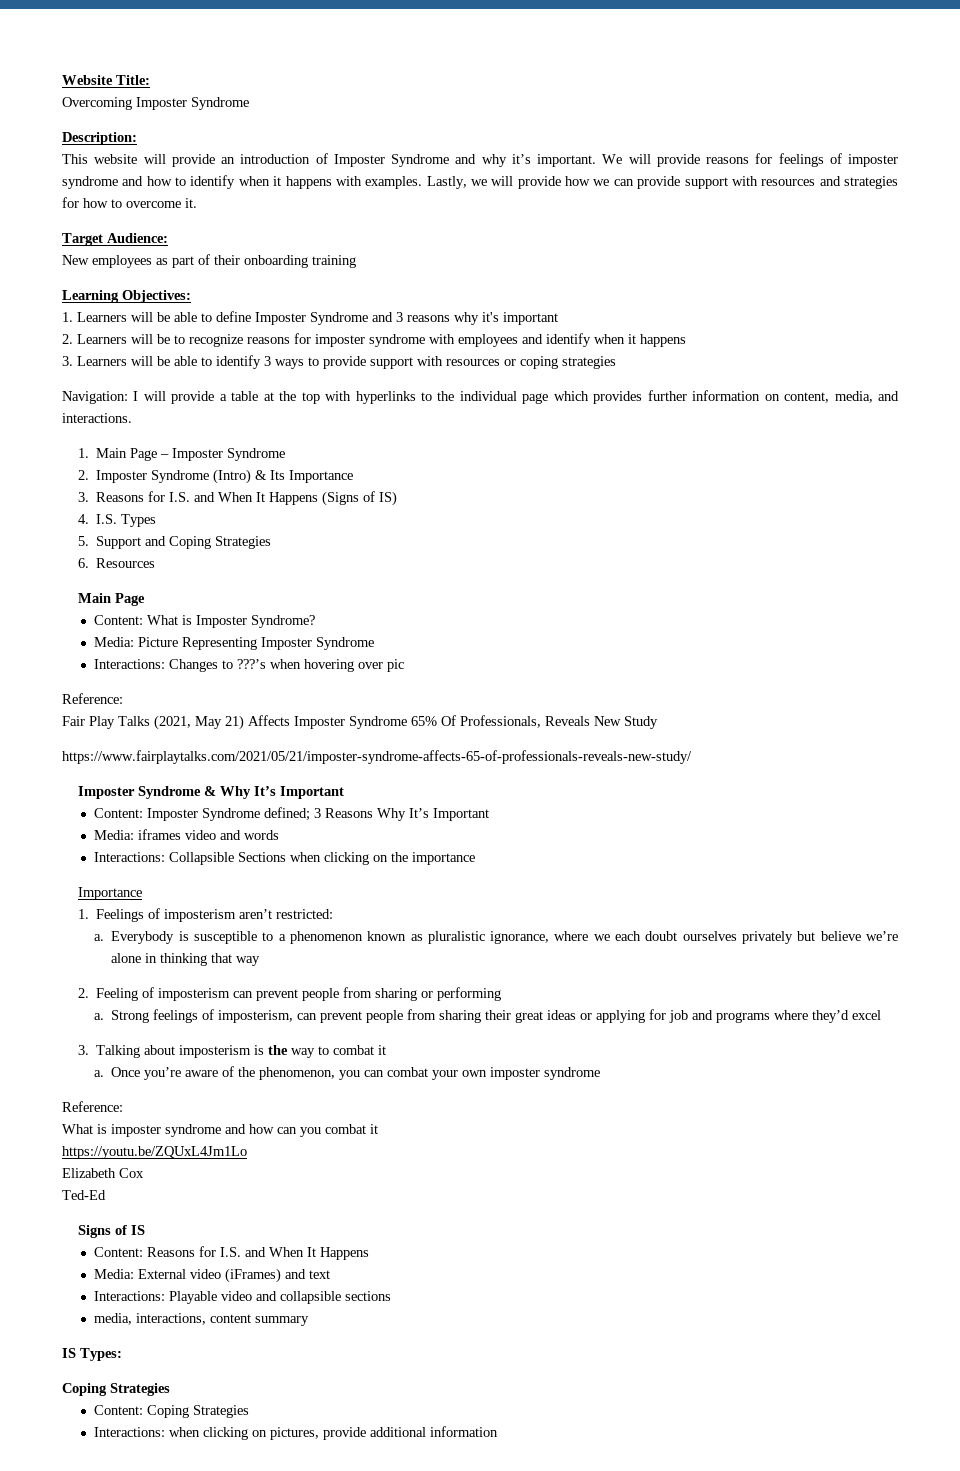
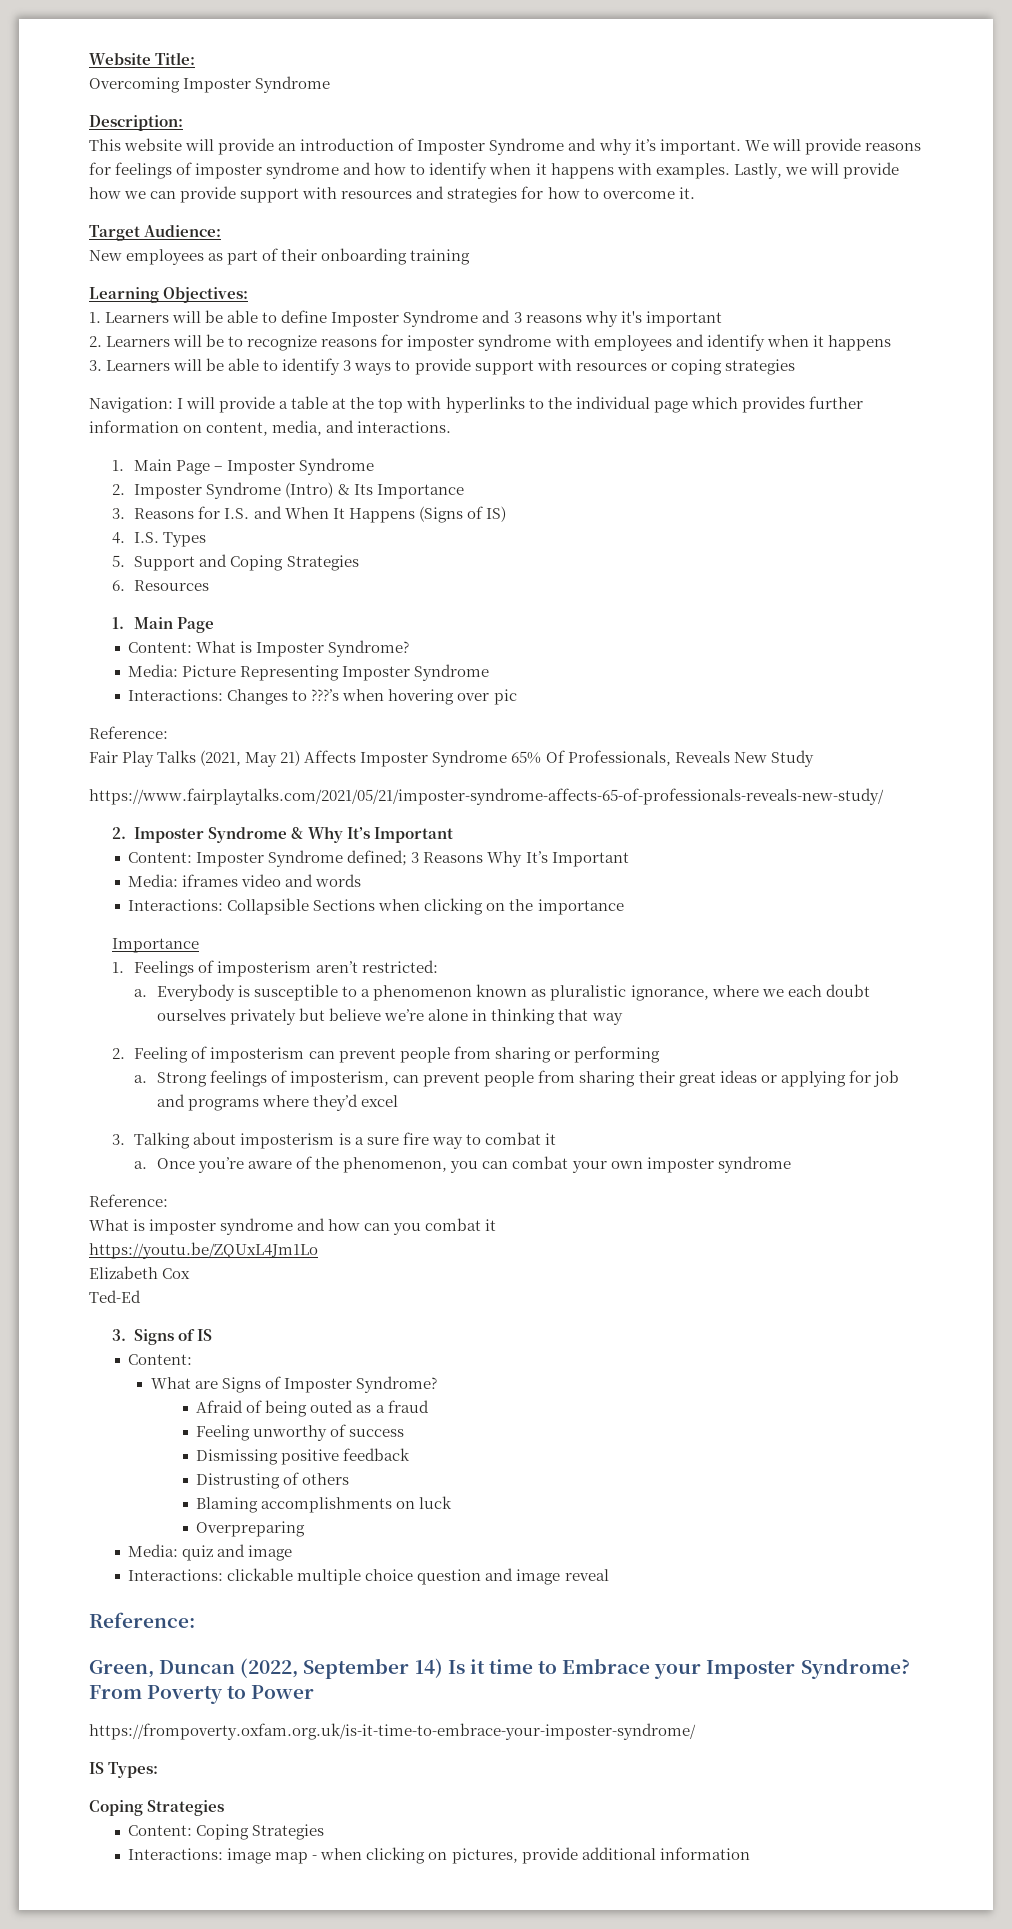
  6. Resources
- Main Page
+ 1. Main Page
- Imposter Syndrome & Why It’s Important
+ 2. Imposter Syndrome & Why It’s Important
- 3. Talking about imposterism is the way to combat it
+ 3. Talking about imposterism is a sure fire way to combat it
- Signs of IS
- Content: Reasons for I.S. and When It Happens
- Media: External video (iFrames) and text
- Interactions: Playable video and collapsible sections
- media, interactions, content summary
+ 3. Signs of IS
+ Content:
+ What are Signs of Imposter Syndrome?
+ Afraid of being outed as a fraud
+ Feeling unworthy of success
+ Dismissing positive feedback
+ Distrusting of others
+ Blaming accomplishments on luck
+ Overpreparing
+ Media: quiz and image
+ Interactions: clickable multiple choice question and image reveal
+ Reference:
+ Green, Duncan (2022, September 14) Is it time to Embrace your Imposter Syndrome? From Poverty to Power
+ https://frompoverty.oxfam.org.uk/is-it-time-to-embrace-your-imposter-syndrome/
- Interactions: when clicking on pictures, provide additional information
+ Interactions: image map - when clicking on pictures, provide additional information

